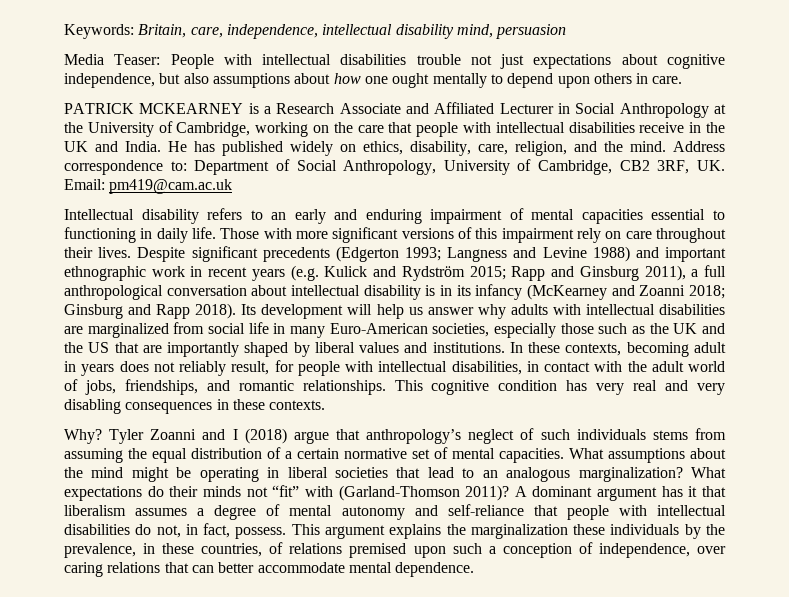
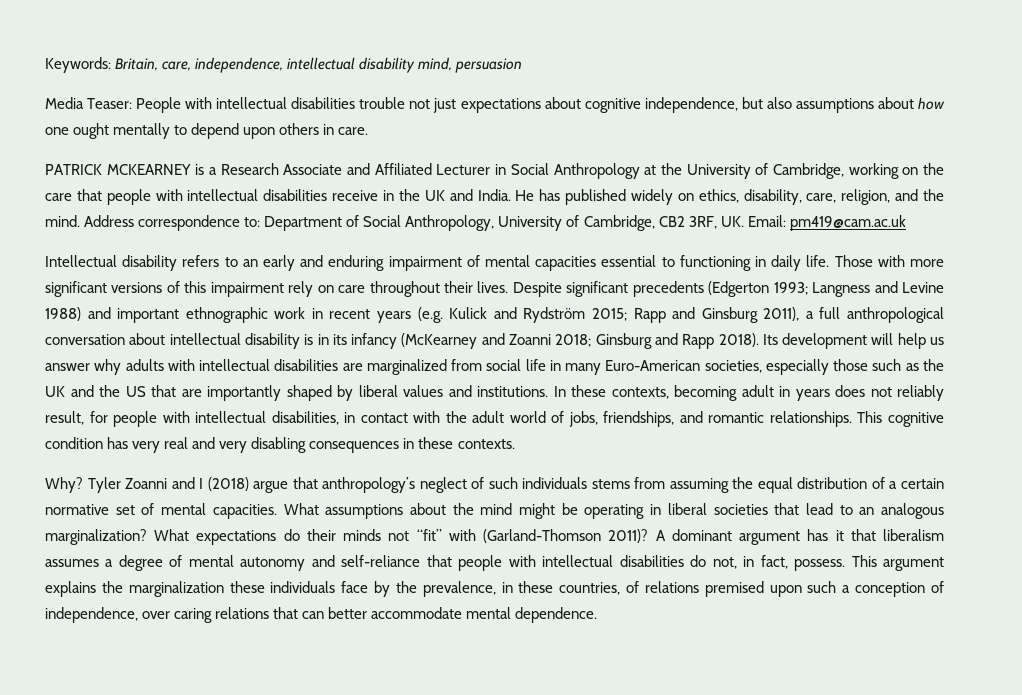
- This argument explains the marginalization these individuals by the prevalence, in these countries, of relations premised upon such a conception of independence, over caring relations that can better accommodate mental dependence.
+ This argument explains the marginalization these individuals face by the prevalence, in these countries, of relations premised upon such a conception of independence, over caring relations that can better accommodate mental dependence.

